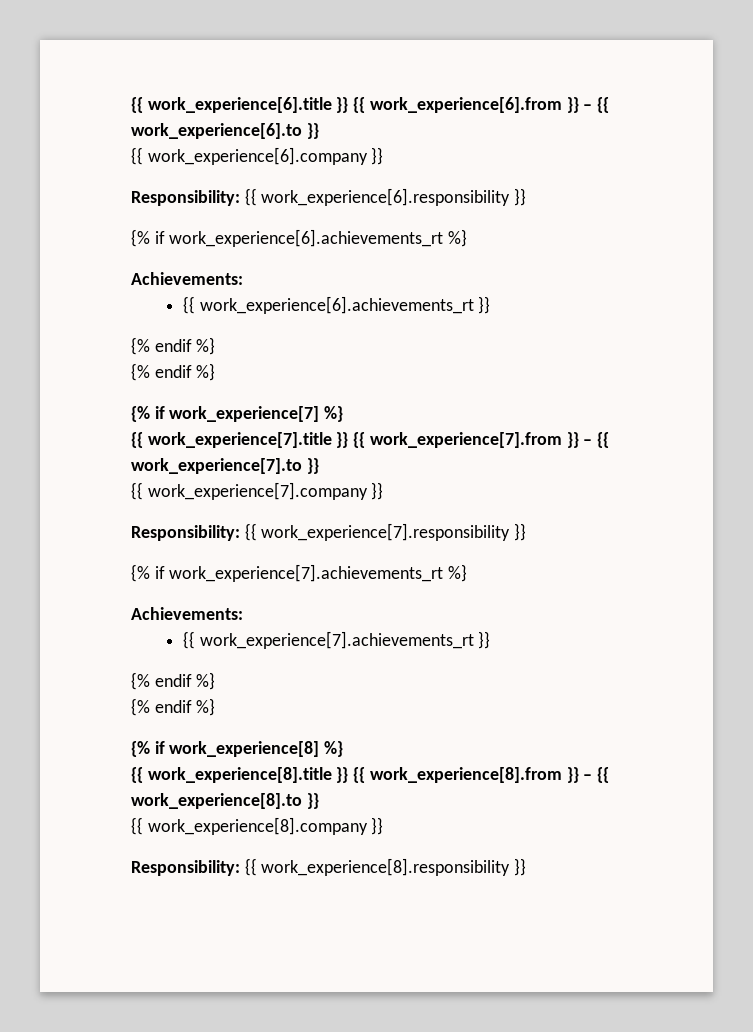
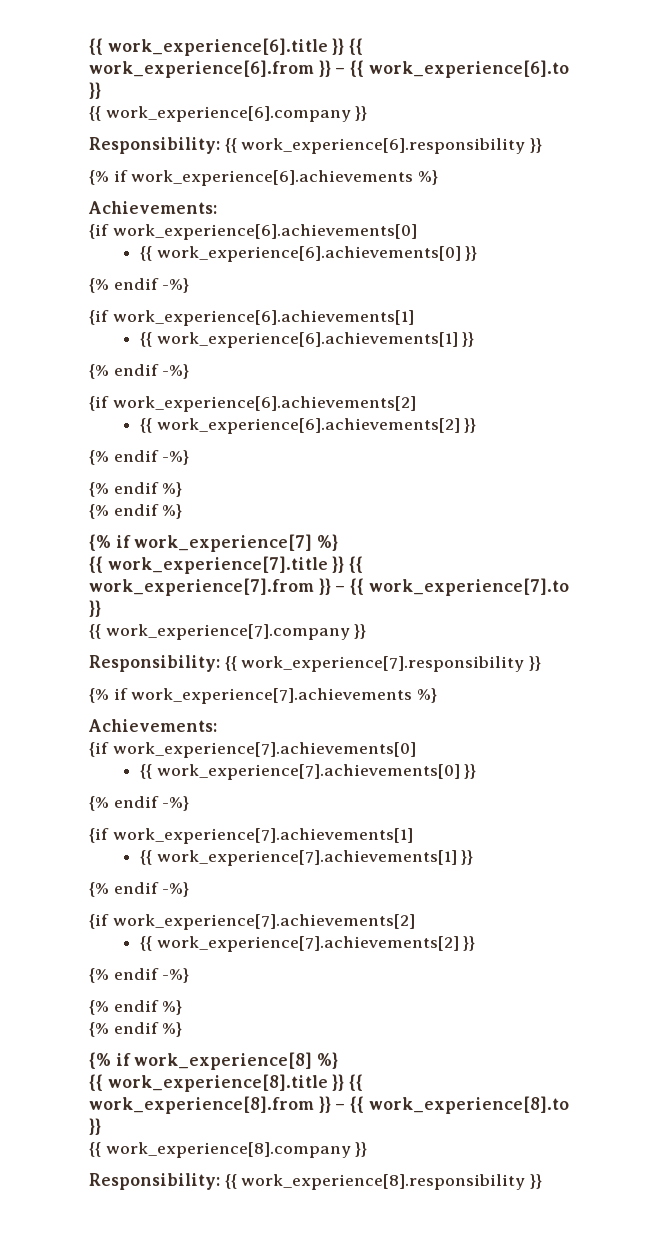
- {% if work_experience[6].achievements_rt %}
+ {% if work_experience[6].achievements %}
  Achievements:
- {{ work_experience[6].achievements_rt }}
+ {if work_experience[6].achievements[0]
+ {{ work_experience[6].achievements[0] }}
+ {% endif -%}
+ {if work_experience[6].achievements[1]
+ {{ work_experience[6].achievements[1] }}
+ {% endif -%}
+ {if work_experience[6].achievements[2]
+ {{ work_experience[6].achievements[2] }}
+ {% endif -%}
- {% if work_experience[7].achievements_rt %}
+ {% if work_experience[7].achievements %}
  Achievements:
- {{ work_experience[7].achievements_rt }}
+ {if work_experience[7].achievements[0]
+ {{ work_experience[7].achievements[0] }}
+ {% endif -%}
+ {if work_experience[7].achievements[1]
+ {{ work_experience[7].achievements[1] }}
+ {% endif -%}
+ {if work_experience[7].achievements[2]
+ {{ work_experience[7].achievements[2] }}
+ {% endif -%}

